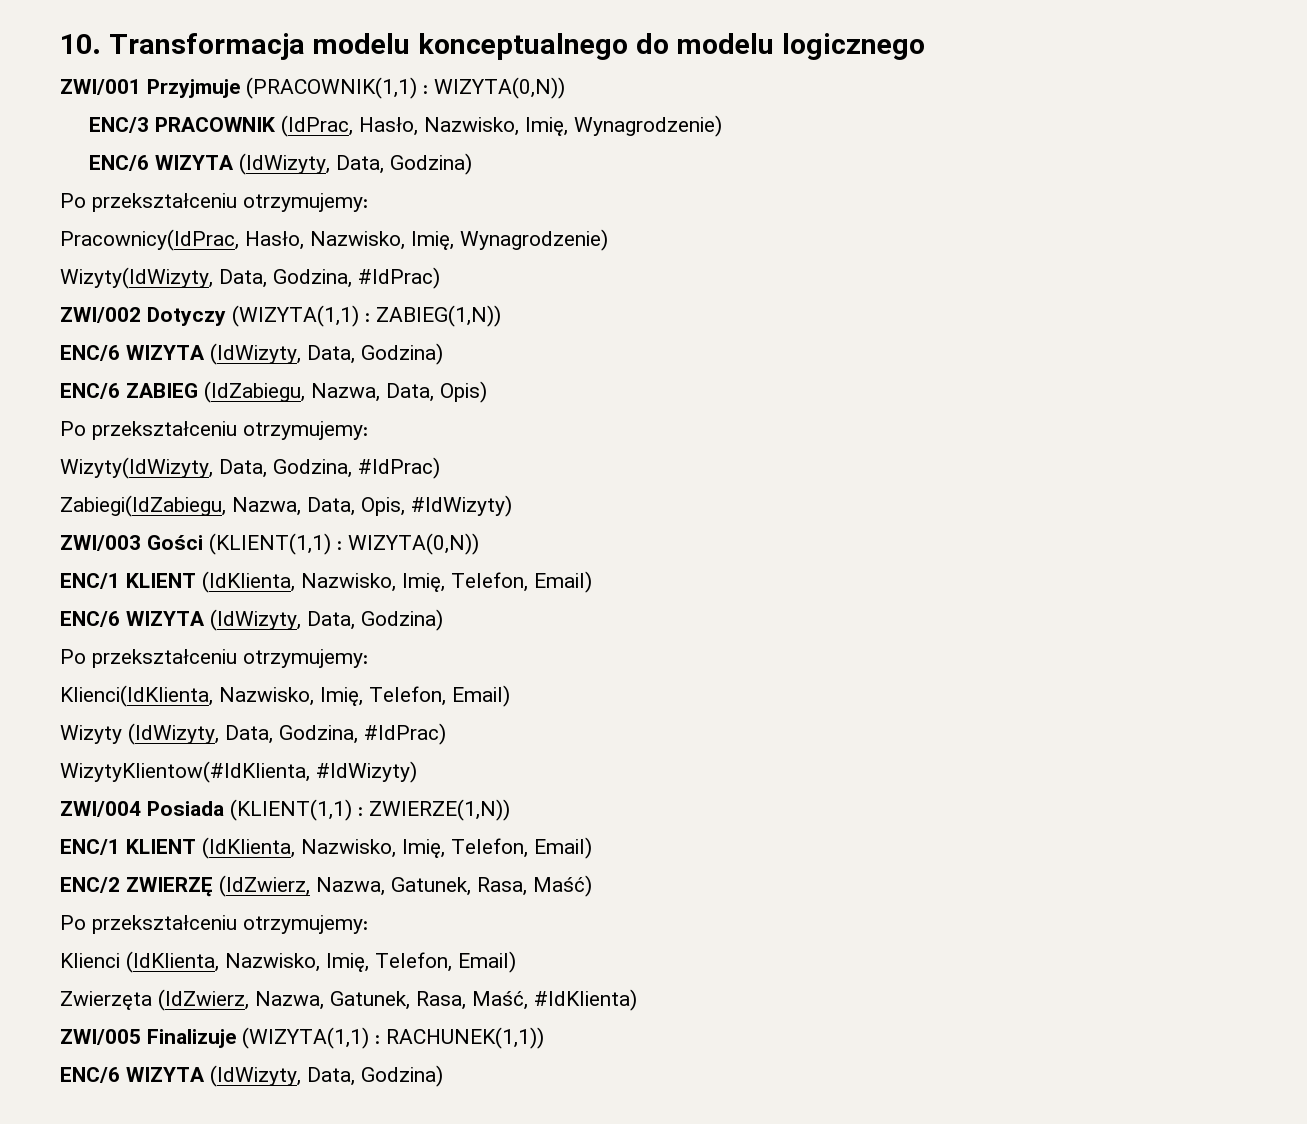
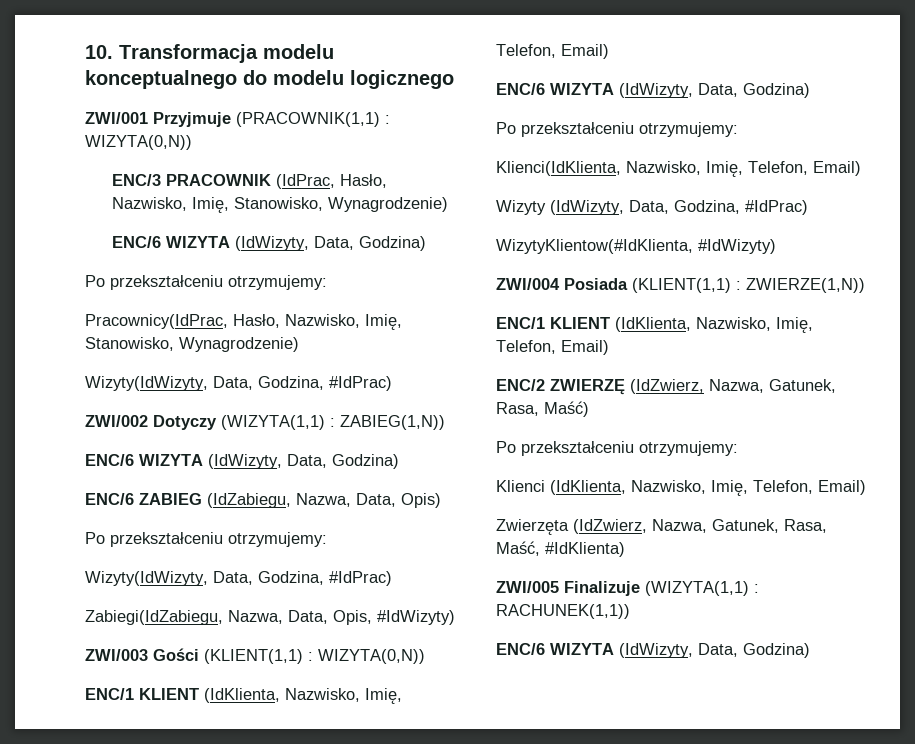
- ENC/3 PRACOWNIK (IdPrac, Hasło, Nazwisko, Imię, Wynagrodzenie)
+ ENC/3 PRACOWNIK (IdPrac, Hasło, Nazwisko, Imię, Stanowisko, Wynagrodzenie)
- Pracownicy(IdPrac, Hasło, Nazwisko, Imię, Wynagrodzenie)
+ Pracownicy(IdPrac, Hasło, Nazwisko, Imię, Stanowisko, Wynagrodzenie)

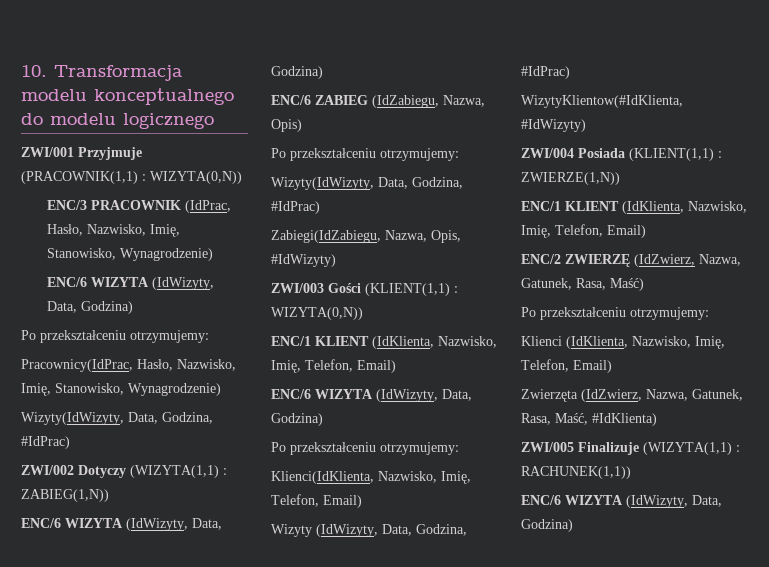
- ENC/6 ZABIEG (IdZabiegu, Nazwa, Data, Opis)
+ ENC/6 ZABIEG (IdZabiegu, Nazwa, Opis)
- Zabiegi(IdZabiegu, Nazwa, Data, Opis, #IdWizyty)
+ Zabiegi(IdZabiegu, Nazwa, Opis, #IdWizyty)

